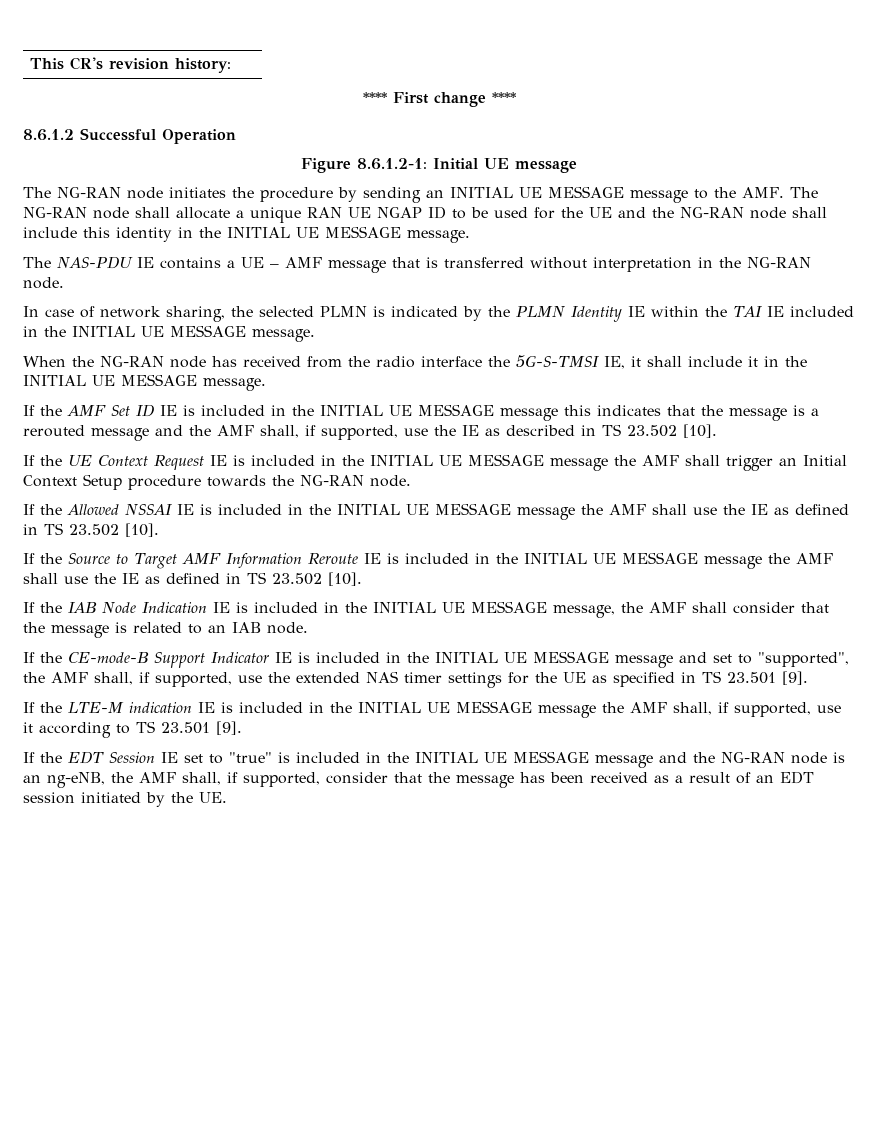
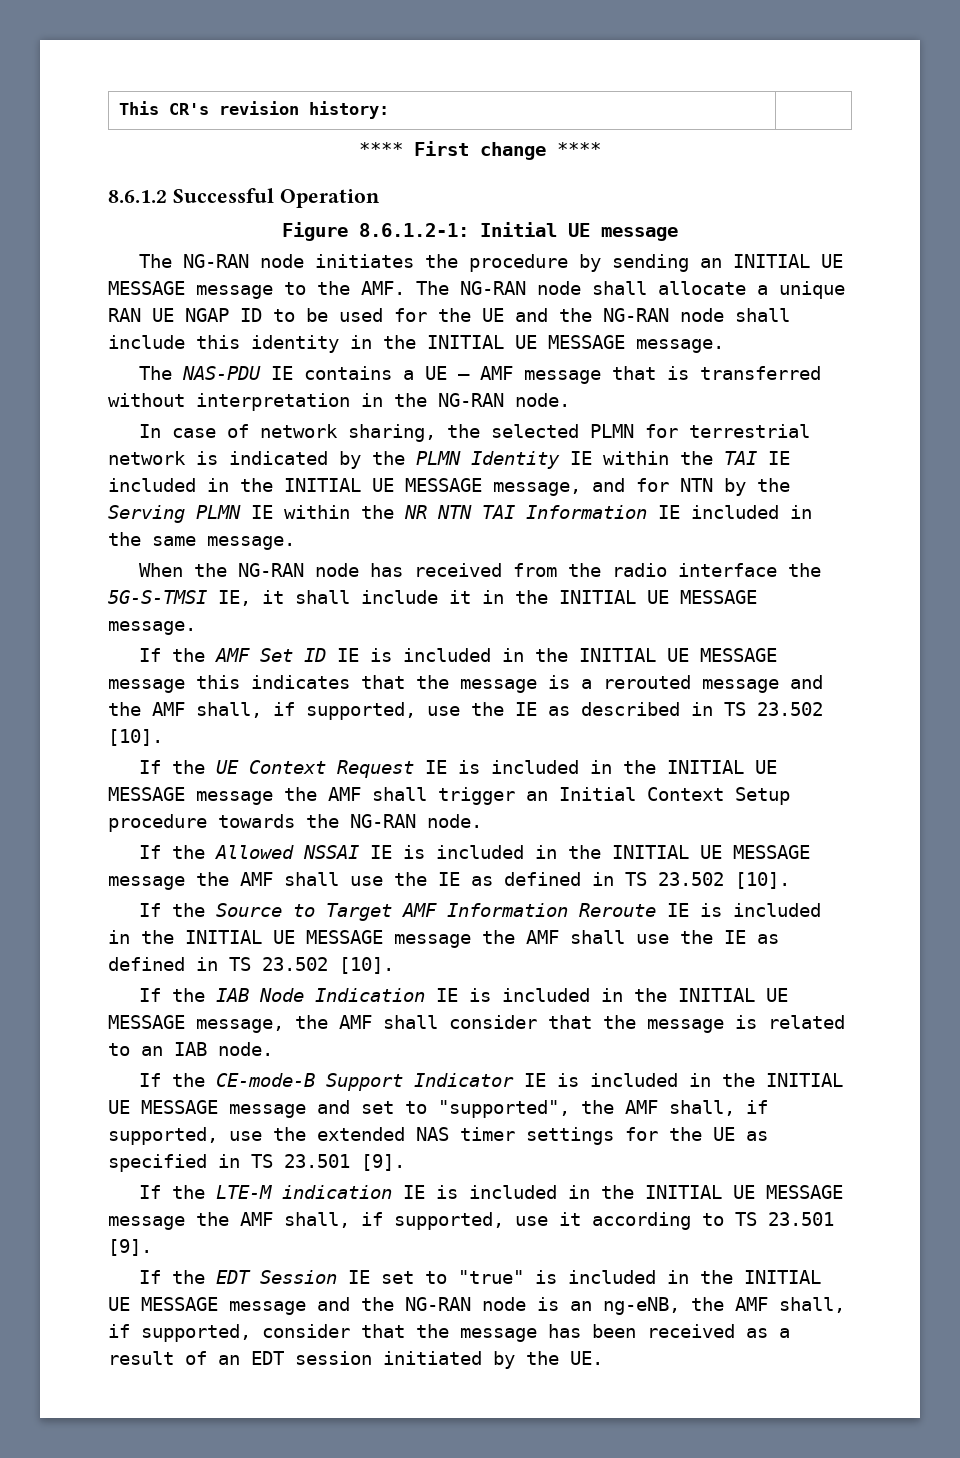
- In case of network sharing, the selected PLMN is indicated by the PLMN Identity IE within the TAI IE included in the INITIAL UE MESSAGE message.
+ In case of network sharing, the selected PLMN for terrestrial network is indicated by the PLMN Identity IE within the TAI IE included in the INITIAL UE MESSAGE message, and for NTN by the Serving PLMN IE within the NR NTN TAI Information IE included in the same message.

